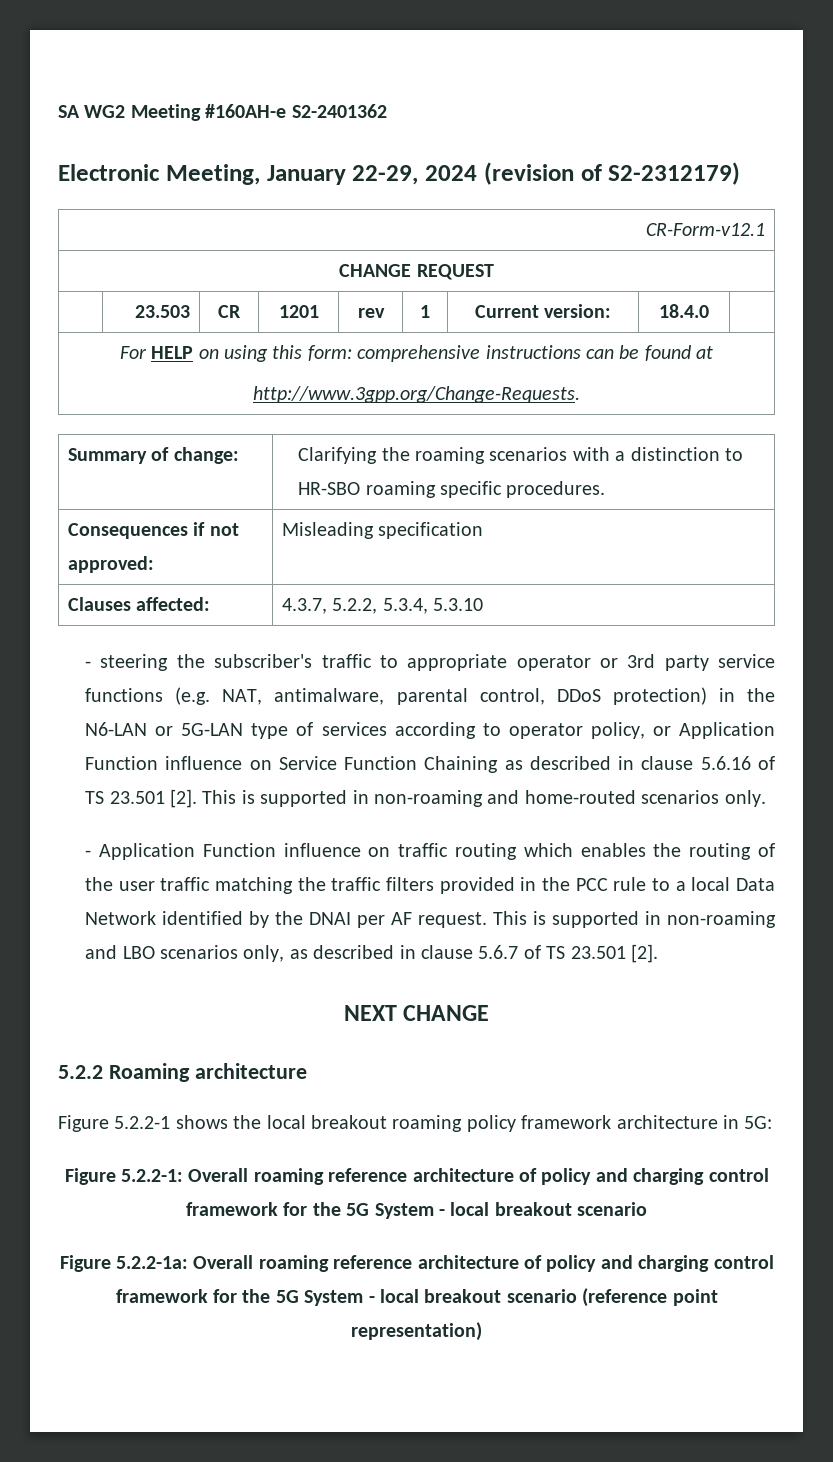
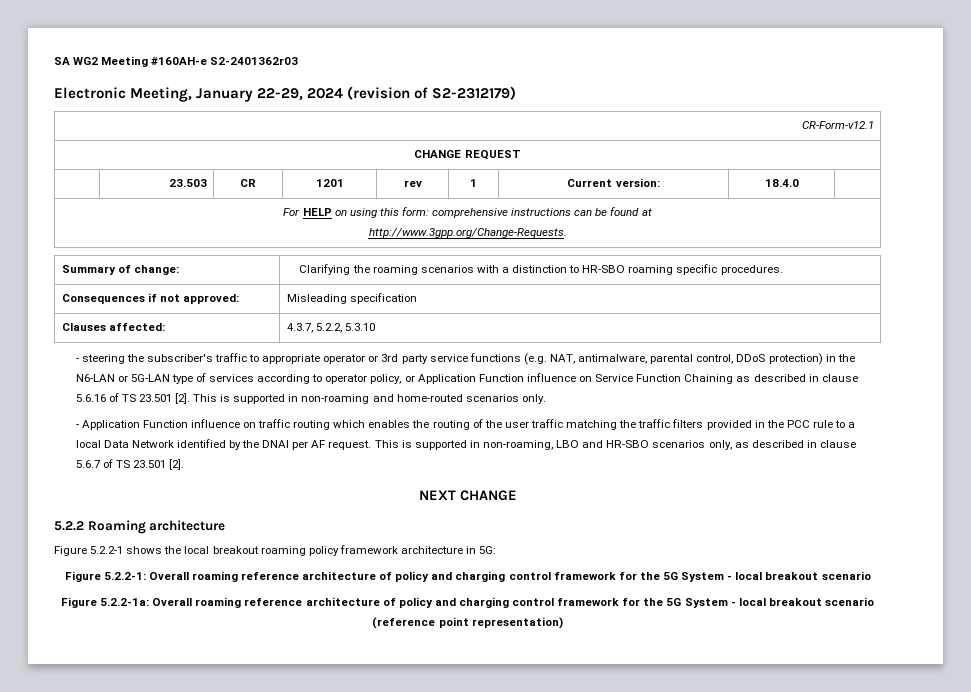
- SA WG2 Meeting #160AH-e S2-2401362
+ SA WG2 Meeting #160AH-e S2-2401362r03
- Clauses affected: | 4.3.7, 5.2.2, 5.3.4, 5.3.10
+ Clauses affected: | 4.3.7, 5.2.2, 5.3.10
- This is supported in non-roaming and LBO scenarios only, as described in clause 5.6.7 of TS 23.501 [2].
+ This is supported in non-roaming, LBO and HR-SBO scenarios only, as described in clause 5.6.7 of TS 23.501 [2].

